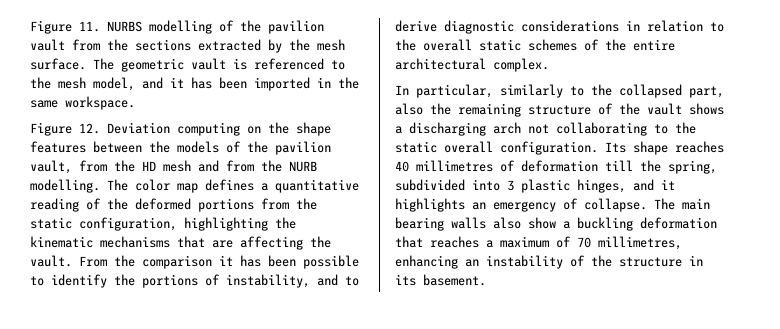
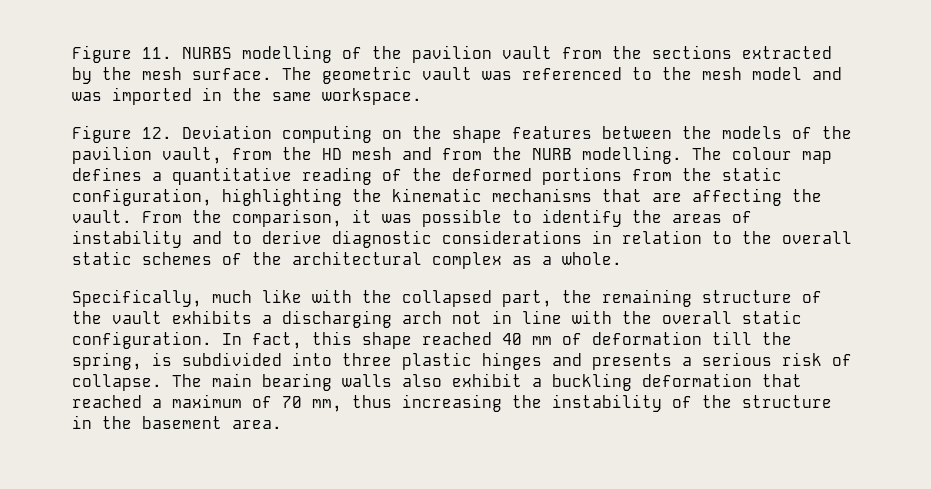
- The geometric vault is referenced to the mesh model, and it has been imported in the same workspace.
+ The geometric vault was referenced to the mesh model and was imported in the same workspace.
- The color map defines a quantitative reading of the deformed portions from the static configuration, highlighting the kinematic mechanisms that are affecting the vault.
+ The colour map defines a quantitative reading of the deformed portions from the static configuration, highlighting the kinematic mechanisms that are affecting the vault.
- From the comparison it has been possible to identify the portions of instability, and to derive diagnostic considerations in relation to the overall static schemes of the entire architectural complex.
- In particular, similarly to the collapsed part, also the remaining structure of the vault shows a discharging arch not collaborating to the static overall configuration. Its shape reaches 40 millimetres of deformation till the spring, subdivided into 3 plastic hinges, and it highlights an emergency of collapse.
+ From the comparison, it was possible to identify the areas of instability and to derive diagnostic considerations in relation to the overall static schemes of the architectural complex as a whole.
+ Specifically, much like with the collapsed part, the remaining structure of the vault exhibits a discharging arch not in line with the overall static configuration. In fact, this shape reached 40 mm of deformation till the spring, is subdivided into three plastic hinges and presents a serious risk of collapse.
- The main bearing walls also show a buckling deformation that reaches a maximum of 70 millimetres, enhancing an instability of the structure in its basement.
+ The main bearing walls also exhibit a buckling deformation that reached a maximum of 70 mm, thus increasing the instability of the structure in the basement area.

